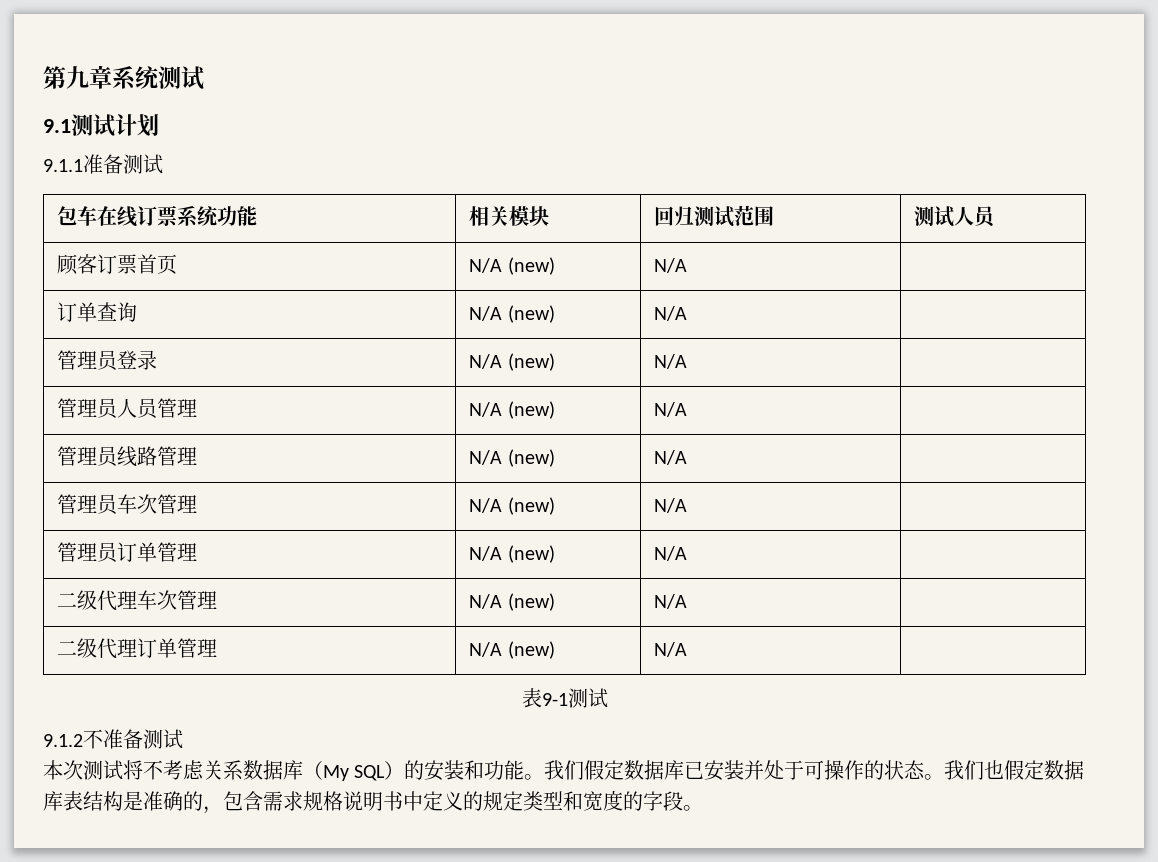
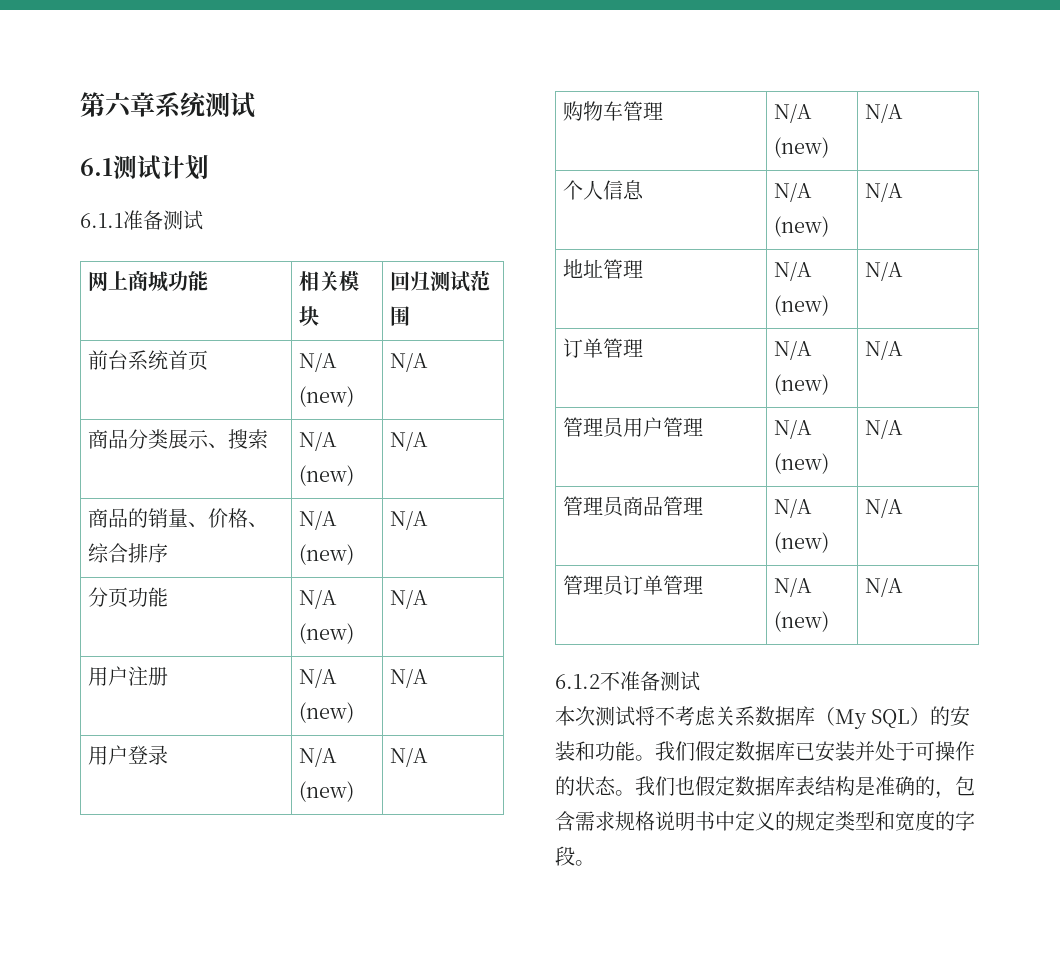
- 第九章系统测试
+ 第六章系统测试
- 9.1测试计划
+ 6.1测试计划
- 9.1.1准备测试
- 包车在线订票系统功能 | 相关模块 | 回归测试范围 | 测试人员
- 顾客订票首页 | N/A (new) | N/A |
- 订单查询 | N/A (new) | N/A |
- 管理员登录 | N/A (new) | N/A |
- 管理员人员管理 | N/A (new) | N/A |
- 管理员线路管理 | N/A (new) | N/A |
- 管理员车次管理 | N/A (new) | N/A |
+ 6.1.1准备测试
+ 网上商城功能 | 相关模块 | 回归测试范围
+ 前台系统首页 | N/A (new) | N/A
+ 商品分类展示、搜索 | N/A (new) | N/A
+ 商品的销量、价格、综合排序 | N/A (new) | N/A
+ 分页功能 | N/A (new) | N/A
+ 用户注册 | N/A (new) | N/A
+ 用户登录 | N/A (new) | N/A
+ 购物车管理 | N/A (new) | N/A
+ 个人信息 | N/A (new) | N/A
+ 地址管理 | N/A (new) | N/A
+ 订单管理 | N/A (new) | N/A
+ 管理员用户管理 | N/A (new) | N/A
+ 管理员商品管理 | N/A (new) | N/A
- 管理员订单管理 | N/A (new) | N/A |
- 二级代理车次管理 | N/A (new) | N/A |
- 二级代理订单管理 | N/A (new) | N/A |
- 表9-1测试
- 9.1.2不准备测试
+ 管理员订单管理 | N/A (new) | N/A
+ 6.1.2不准备测试

